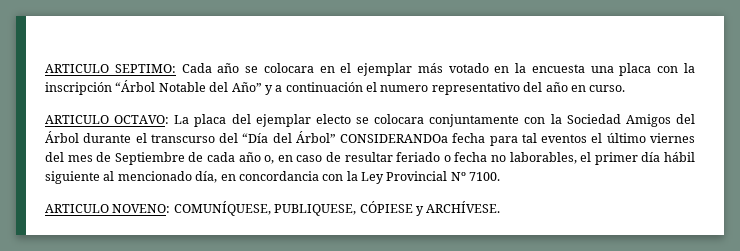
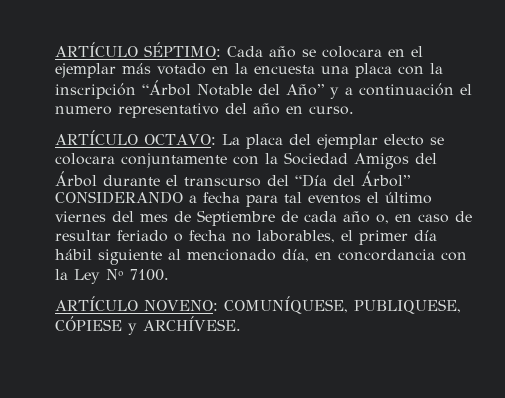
- ARTICULO SEPTIMO: Cada año se colocara en el ejemplar más votado en la encuesta una placa con la inscripción “Árbol Notable del Año” y a continuación el numero representativo del año en curso.
+ ARTÍCULO SÉPTIMO: Cada año se colocara en el ejemplar más votado en la encuesta una placa con la inscripción “Árbol Notable del Año” y a continuación el numero representativo del año en curso.
- ARTICULO OCTAVO:
+ ARTÍCULO OCTAVO:
- La placa del ejemplar electo se colocara conjuntamente con la Sociedad Amigos del Árbol durante el transcurso del “Día del Árbol” CONSIDERANDOa fecha para tal eventos el último viernes del mes de Septiembre de cada año o, en caso de resultar feriado o fecha no laborables, el primer día hábil siguiente al mencionado día, en concordancia con la Ley Provincial Nº 7100.
+ La placa del ejemplar electo se colocara conjuntamente con la Sociedad Amigos del Árbol durante el transcurso del “Día del Árbol” CONSIDERANDO a fecha para tal eventos el último viernes del mes de Septiembre de cada año o, en caso de resultar feriado o fecha no laborables, el primer día hábil siguiente al mencionado día, en concordancia con la Ley Nº 7100.
- ARTICULO NOVENO: COMUNÍQUESE, PUBLIQUESE, CÓPIESE y ARCHÍVESE.
+ ARTÍCULO NOVENO: COMUNÍQUESE, PUBLIQUESE, CÓPIESE y ARCHÍVESE.

